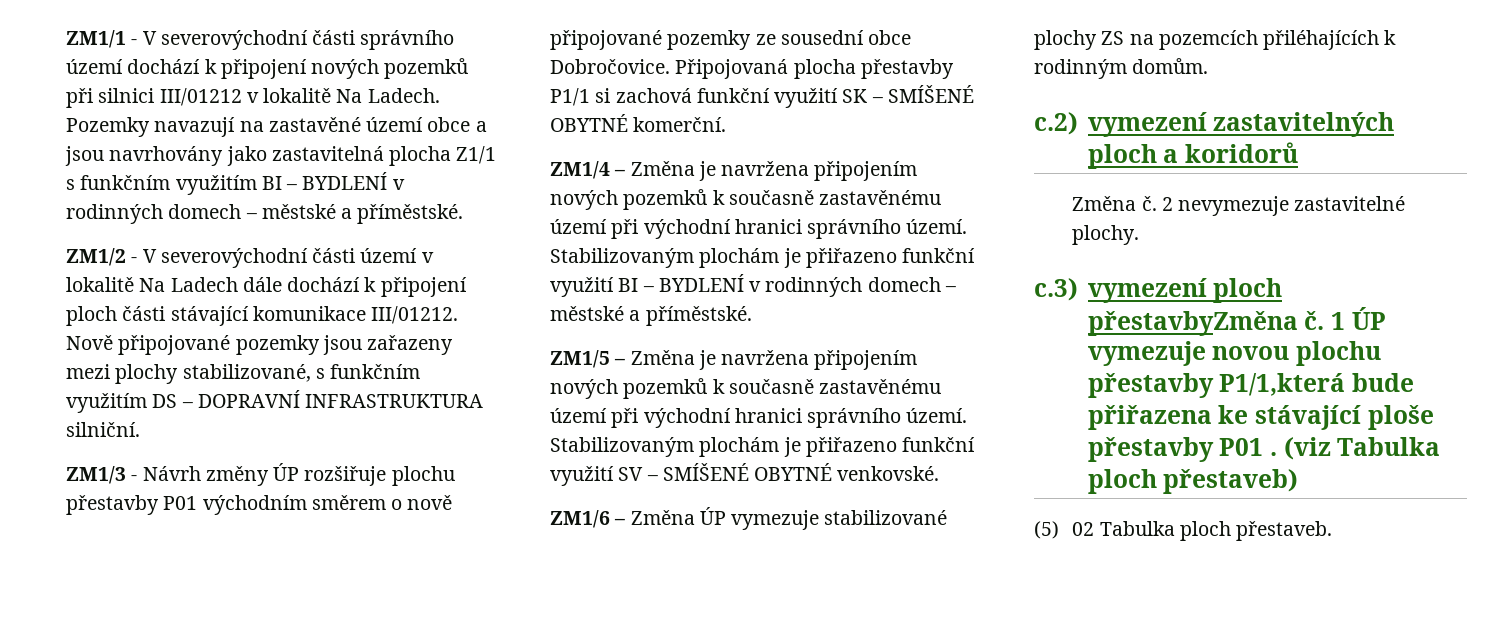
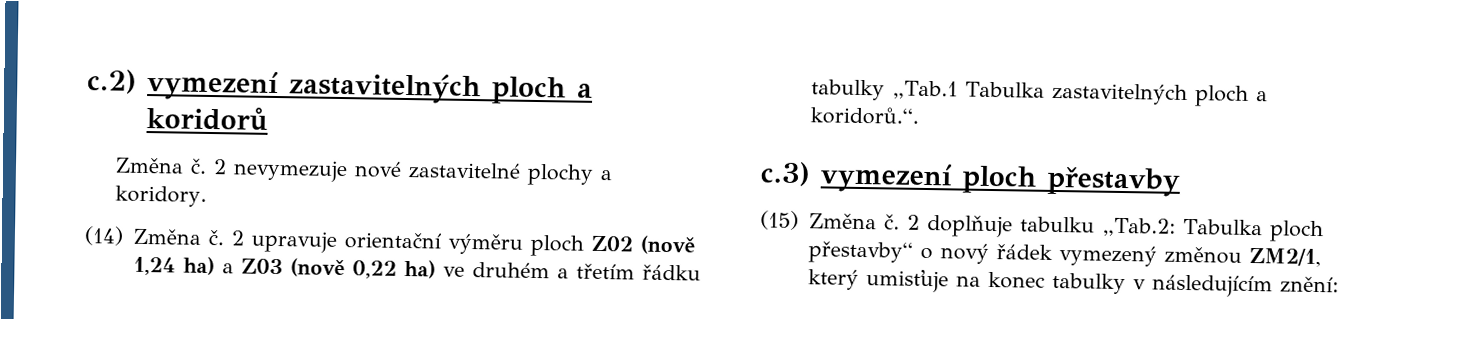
- ZM1/1 - V severovýchodní části správního území dochází k připojení nových pozemků při silnici III/01212 v lokalitě Na Ladech. Pozemky navazují na zastavěné území obce a jsou navrhovány jako zastavitelná plocha Z1/1 s funkčním využitím BI – BYDLENÍ v rodinných domech – městské a příměstské.
- ZM1/2 - V severovýchodní části území v lokalitě Na Ladech dále dochází k připojení ploch části stávající komunikace III/01212. Nově připojované pozemky jsou zařazeny mezi plochy stabilizované, s funkčním využitím DS – DOPRAVNÍ INFRASTRUKTURA silniční.
- ZM1/3 - Návrh změny ÚP rozšiřuje plochu přestavby P01 východním směrem o nově připojované pozemky ze sousední obce Dobročovice. Připojovaná plocha přestavby P1/1 si zachová funkční využití SK – SMÍŠENÉ OBYTNÉ komerční.
- ZM1/4 – Změna je navržena připojením nových pozemků k současně zastavěnému území při východní hranici správního území. Stabilizovaným plochám je přiřazeno funkční využití BI – BYDLENÍ v rodinných domech – městské a příměstské.
- ZM1/5 – Změna je navržena připojením nových pozemků k současně zastavěnému území při východní hranici správního území. Stabilizovaným plochám je přiřazeno funkční využití SV – SMÍŠENÉ OBYTNÉ venkovské.
- ZM1/6 – Změna ÚP vymezuje stabilizované plochy ZS na pozemcích přiléhajících k rodinným domům.
- 2 nevymezuje zastavitelné plochy.
- c.3) vymezení ploch přestavbyZměna č. 1 ÚP vymezuje novou plochu přestavby P1/1,která bude přiřazena ke stávající ploše přestavby P01 . (viz Tabulka ploch přestaveb)
- (5) 02 Tabulka ploch přestaveb.
+ 2 nevymezuje nové zastavitelné plochy a koridory.
+ (14) Změna č. 2 upravuje orientační výměru ploch Z02 (nově 1,24 ha) a Z03 (nově 0,22 ha) ve druhém a třetím řádku tabulky „Tab.1 Tabulka zastavitelných ploch a koridorů.“.
+ c.3) vymezení ploch přestavby
+ (15) Změna č. 2 doplňuje tabulku „Tab.2: Tabulka ploch přestavby“ o nový řádek vymezený změnou ZM2/1, který umisťuje na konec tabulky v následujícím znění:

